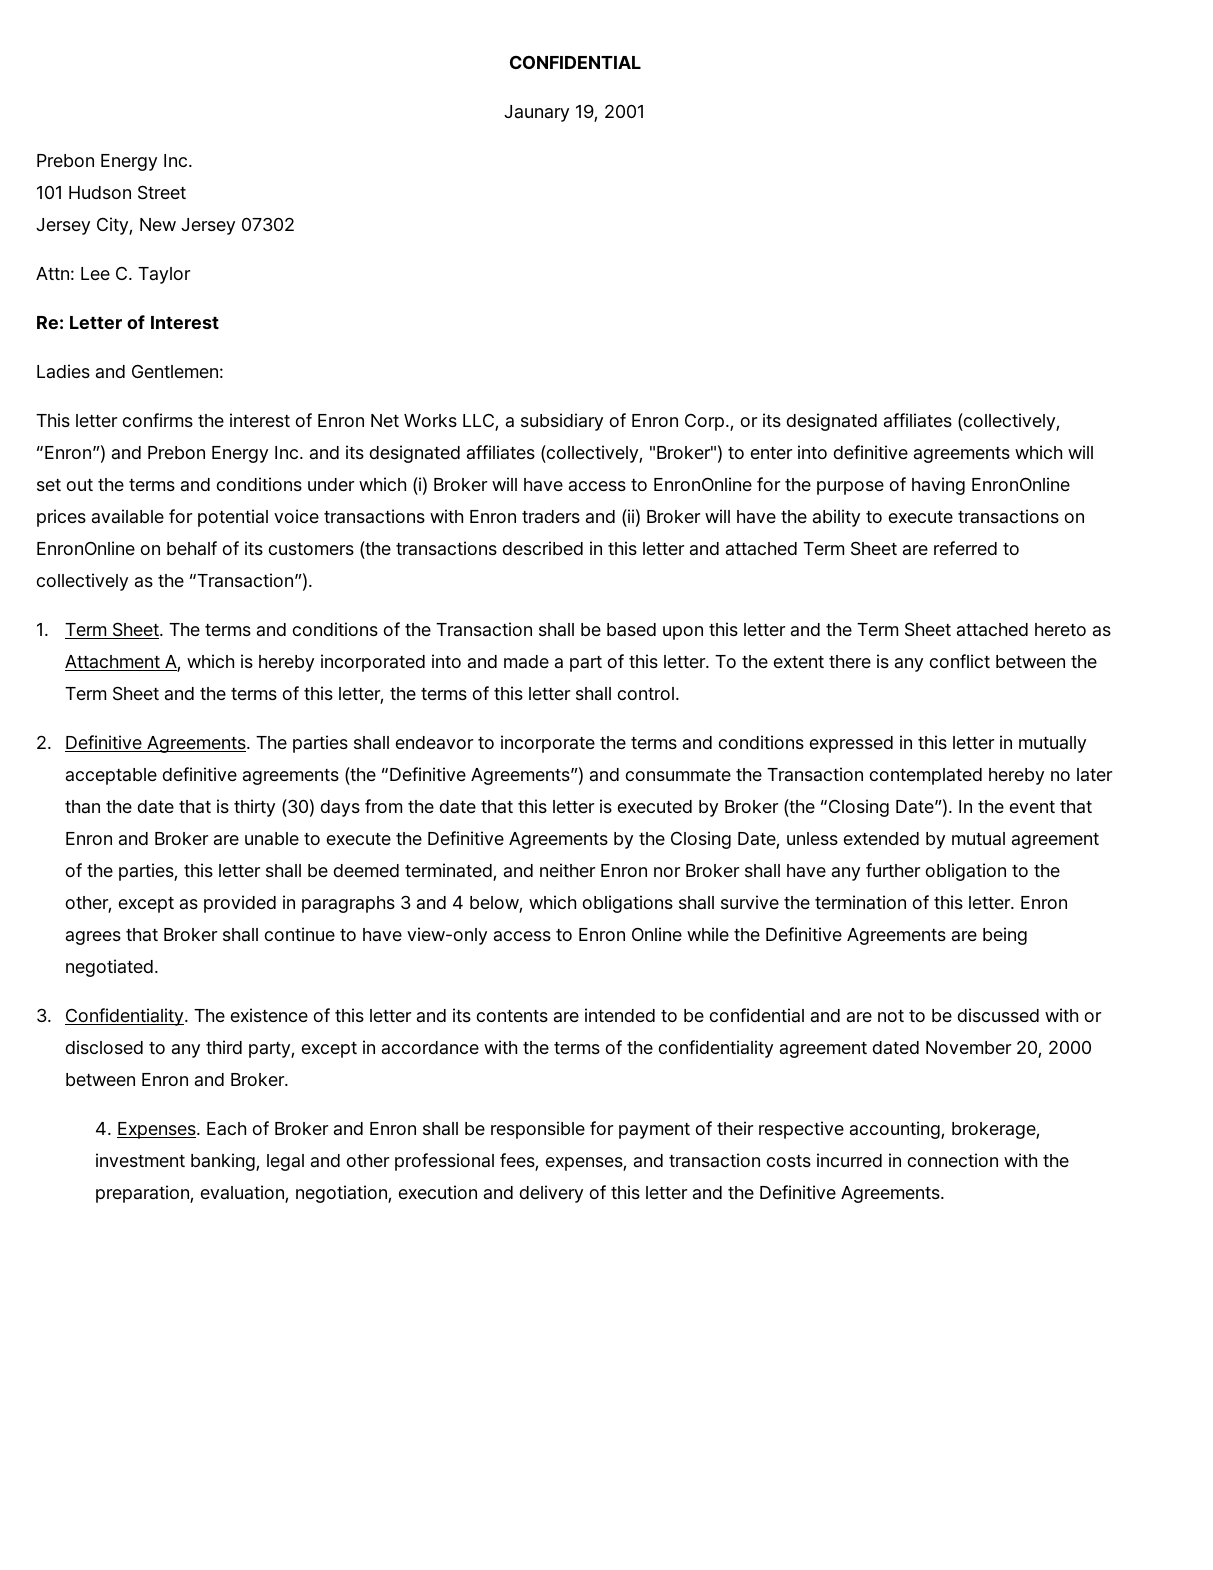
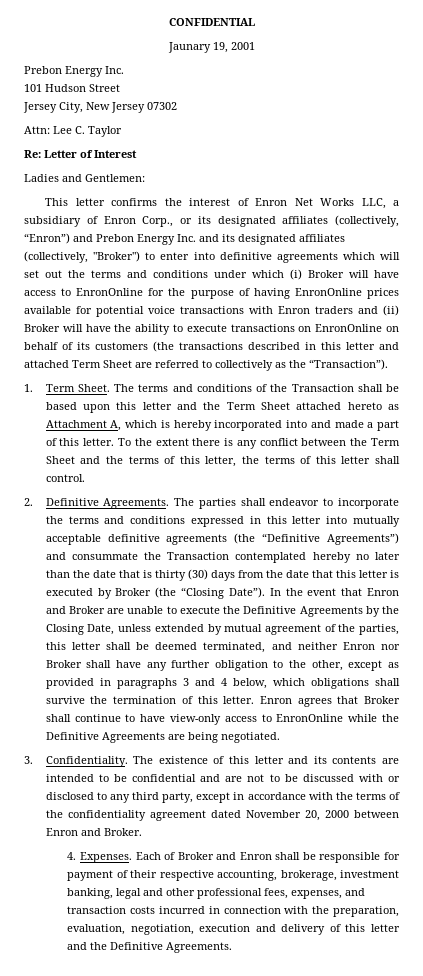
- The parties shall endeavor to incorporate the terms and conditions expressed in this letter in mutually acceptable definitive agreements (the “Definitive Agreements”) and consummate the Transaction contemplated hereby no later than the date that is thirty (30) days from the date that this letter is executed by Broker (the “Closing Date”).
+ The parties shall endeavor to incorporate the terms and conditions expressed in this letter into mutually acceptable definitive agreements (the “Definitive Agreements”) and consummate the Transaction contemplated hereby no later than the date that is thirty (30) days from the date that this letter is executed by Broker (the “Closing Date”).
- Enron agrees that Broker shall continue to have view-only access to Enron Online while the Definitive Agreements are being negotiated.
+ Enron agrees that Broker shall continue to have view-only access to EnronOnline while the Definitive Agreements are being negotiated.

